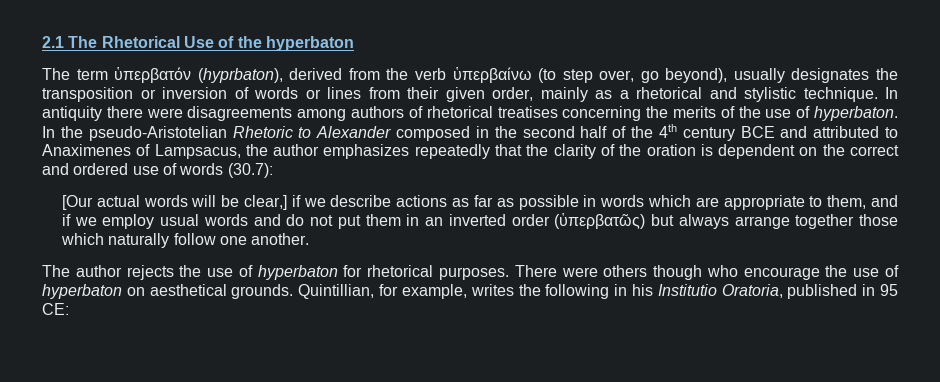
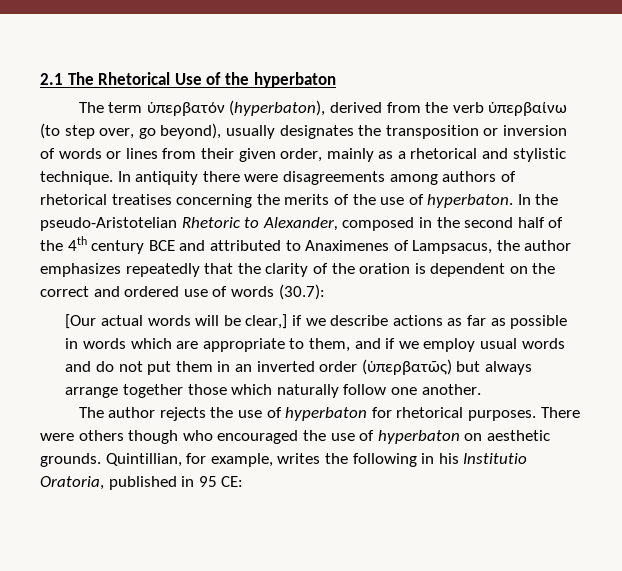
- The term ὑπερβατόν (hyprbaton), derived from the verb ὑπερβαίνω (to step over, go beyond), usually designates the transposition or inversion of words or lines from their given order, mainly as a rhetorical and stylistic technique.
+ The term ὑπερβατόν (hyperbaton), derived from the verb ὑπερβαίνω (to step over, go beyond), usually designates the transposition or inversion of words or lines from their given order, mainly as a rhetorical and stylistic technique.
- In the pseudo-Aristotelian Rhetoric to Alexander composed in the second half of the 4th century BCE and attributed to Anaximenes of Lampsacus, the author emphasizes repeatedly that the clarity of the oration is dependent on the correct and ordered use of words (30.7):
+ In the pseudo-Aristotelian Rhetoric to Alexander, composed in the second half of the 4th century BCE and attributed to Anaximenes of Lampsacus, the author emphasizes repeatedly that the clarity of the oration is dependent on the correct and ordered use of words (30.7):
- There were others though who encourage the use of hyperbaton on aesthetical grounds.
+ There were others though who encouraged the use of hyperbaton on aesthetic grounds.

